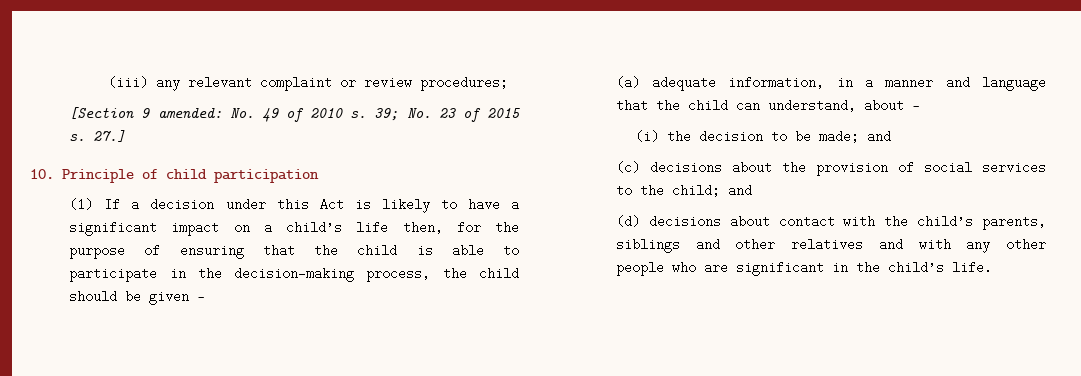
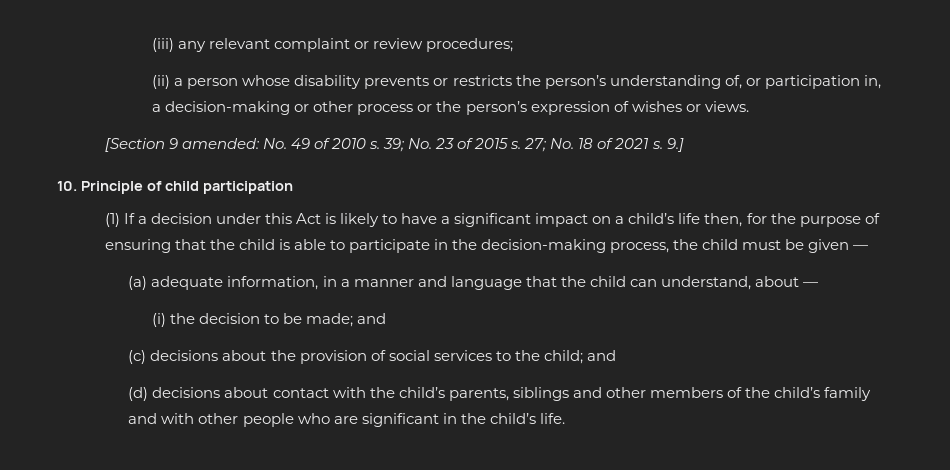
+ (ii) a person whose disability prevents or restricts the person’s understanding of, or participation in, a decision-making or other process or the person’s expression of wishes or views.
- 27.]
+ 27; No. 18 of 2021 s. 9.]
- (1) If a decision under this Act is likely to have a significant impact on a child’s life then, for the purpose of ensuring that the child is able to participate in the decision-making process, the child should be given —
+ (1) If a decision under this Act is likely to have a significant impact on a child’s life then, for the purpose of ensuring that the child is able to participate in the decision-making process, the child must be given —
- (d) decisions about contact with the child’s parents, siblings and other relatives and with any other people who are significant in the child’s life.
+ (d) decisions about contact with the child’s parents, siblings and other members of the child’s family and with other people who are significant in the child’s life.

